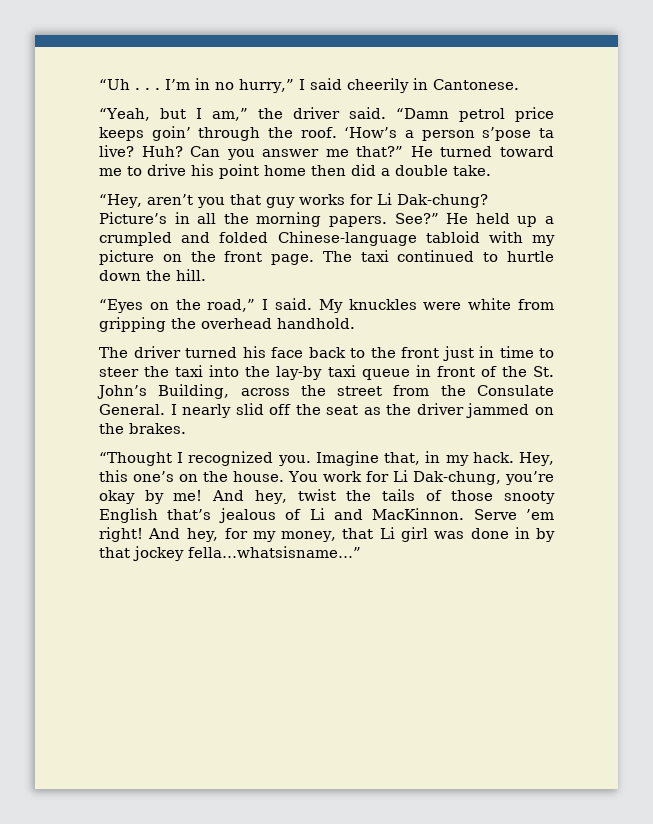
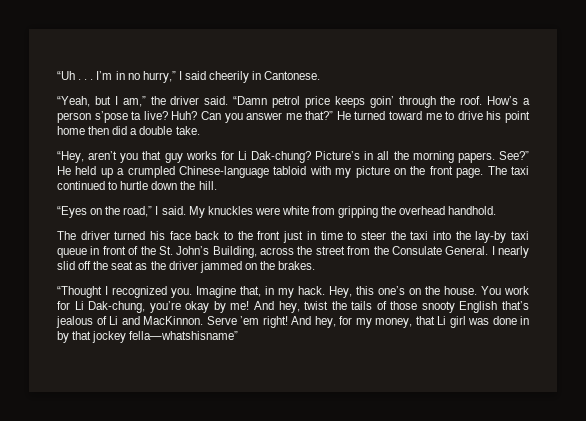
- ‘How’s a person s’pose ta live?
+ How’s a person s’pose ta live?
- He held up a crumpled and folded Chinese-language tabloid with my picture on the front page.
+ He held up a crumpled Chinese-language tabloid with my picture on the front page.
- And hey, for my money, that Li girl was done in by that jockey fella…whatsisname…”
+ And hey, for my money, that Li girl was done in by that jockey fella—whatshisname”

